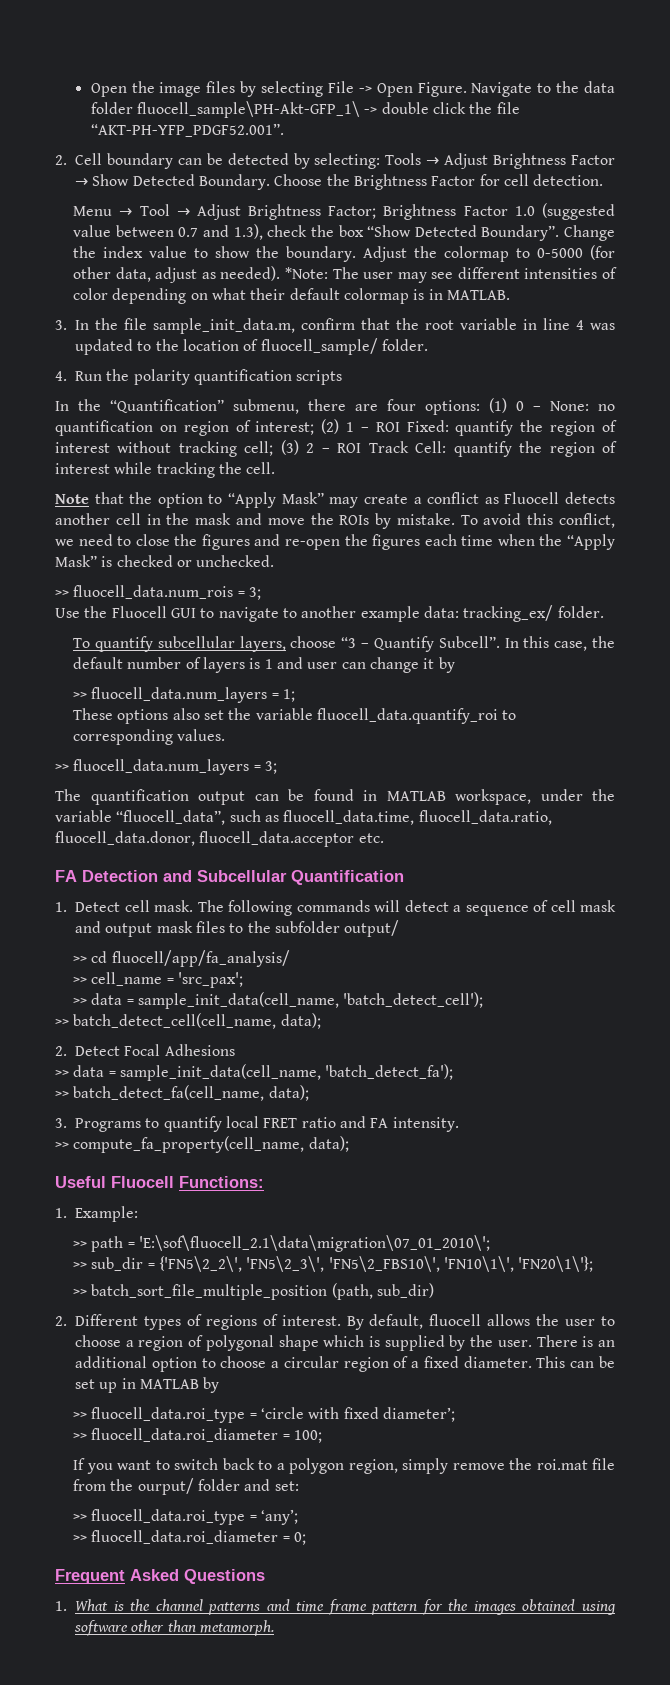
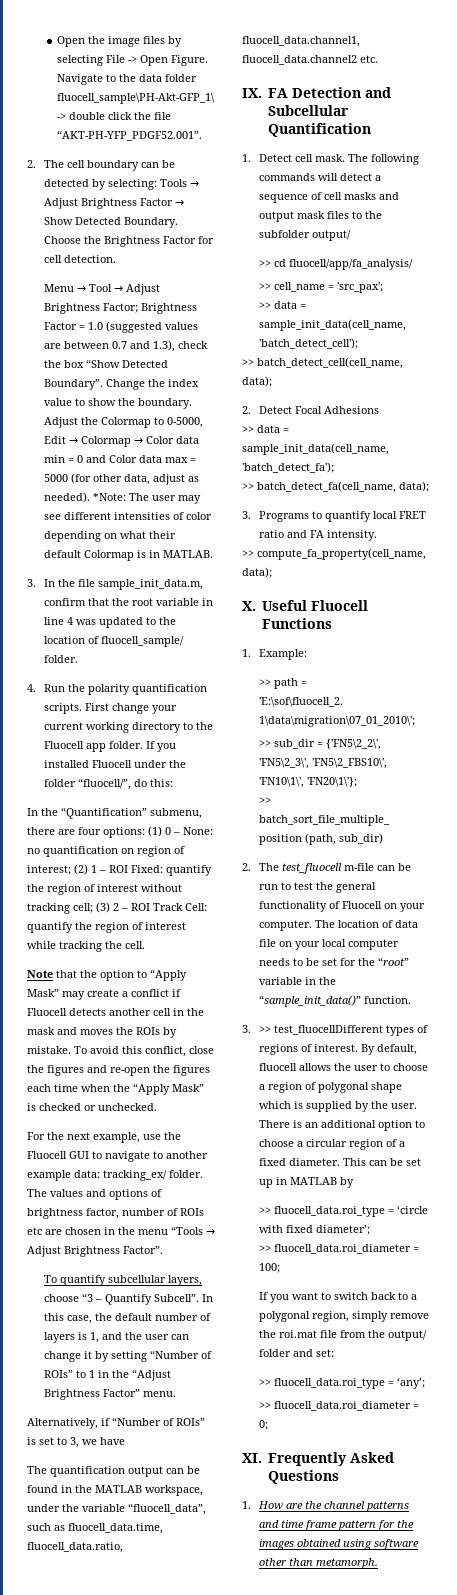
- 2. Cell boundary can be detected by selecting: Tools → Adjust Brightness Factor → Show Detected Boundary.
+ 2. The cell boundary can be detected by selecting: Tools → Adjust Brightness Factor → Show Detected Boundary.
- Menu → Tool → Adjust Brightness Factor; Brightness Factor 1.0 (suggested value between 0.7 and 1.3), check the box “Show Detected Boundary”.
+ Menu → Tool → Adjust Brightness Factor; Brightness Factor = 1.0 (suggested values are between 0.7 and 1.3), check the box “Show Detected Boundary”.
- Adjust the colormap to 0-5000 (for other data, adjust as needed).
+ Adjust the Colormap to 0-5000, Edit → Colormap → Color data min = 0 and Color data max = 5000 (for other data, adjust as needed).
- *Note: The user may see different intensities of color depending on what their default colormap is in MATLAB.
+ *Note: The user may see different intensities of color depending on what their default Colormap is in MATLAB.
- 4. Run the polarity quantification scripts
+ 4. Run the polarity quantification scripts. First change your current working directory to the Fluocell app folder. If you installed Fluocell under the folder “fluocell/”, do this:
- Note that the option to “Apply Mask” may create a conflict as Fluocell detects another cell in the mask and move the ROIs by mistake.
+ Note that the option to “Apply Mask” may create a conflict if Fluocell detects another cell in the mask and moves the ROIs by mistake.
- To avoid this conflict, we need to close the figures and re-open the figures each time when the “Apply Mask” is checked or unchecked.
+ To avoid this conflict, close the figures and re-open the figures each time when the “Apply Mask” is checked or unchecked.
- >> fluocell_data.num_rois = 3;
- Use the Fluocell GUI to navigate to another example data: tracking_ex/ folder.
+ For the next example, use the Fluocell GUI to navigate to another example data: tracking_ex/ folder. The values and options of brightness factor, number of ROIs etc are chosen in the menu “Tools → Adjust Brightness Factor”.
- In this case, the default number of layers is 1 and user can change it by
- >> fluocell_data.num_layers = 1;
- These options also set the variable fluocell_data.quantify_roi to corresponding values.
- >> fluocell_data.num_layers = 3;
+ In this case, the default number of layers is 1, and the user can change it by setting “Number of ROIs” to 1 in the “Adjust Brightness Factor” menu.
+ Alternatively, if “Number of ROIs” is set to 3, we have
- The quantification output can be found in MATLAB workspace, under the variable “fluocell_data”, such as fluocell_data.time, fluocell_data.ratio, fluocell_data.donor, fluocell_data.acceptor etc.
+ The quantification output can be found in the MATLAB workspace, under the variable “fluocell_data”, such as fluocell_data.time, fluocell_data.ratio, fluocell_data.channel1, fluocell_data.channel2 etc.
- FA Detection and Subcellular Quantification
+ IX. FA Detection and Subcellular Quantification
- The following commands will detect a sequence of cell mask and output mask files to the subfolder output/
+ The following commands will detect a sequence of cell masks and output mask files to the subfolder output/
- Useful Fluocell Functions:
+ X. Useful Fluocell Functions
- 2. Different types of regions of interest.
+ 2. The test_fluocell m-file can be run to test the general functionality of Fluocell on your computer. The location of data file on your local computer needs to be set for the “root” variable in the “sample_init_data()” function.
+ 3. >> test_fluocellDifferent types of regions of interest.
- If you want to switch back to a polygon region, simply remove the roi.mat file from the ourput/ folder and set:
+ If you want to switch back to a polygonal region, simply remove the roi.mat file from the output/ folder and set:
- Frequent Asked Questions
+ XI. Frequently Asked Questions
- 1. What is the channel patterns and time frame pattern for the images obtained using software other than metamorph.
+ 1. How are the channel patterns and time frame pattern for the images obtained using software other than metamorph.

